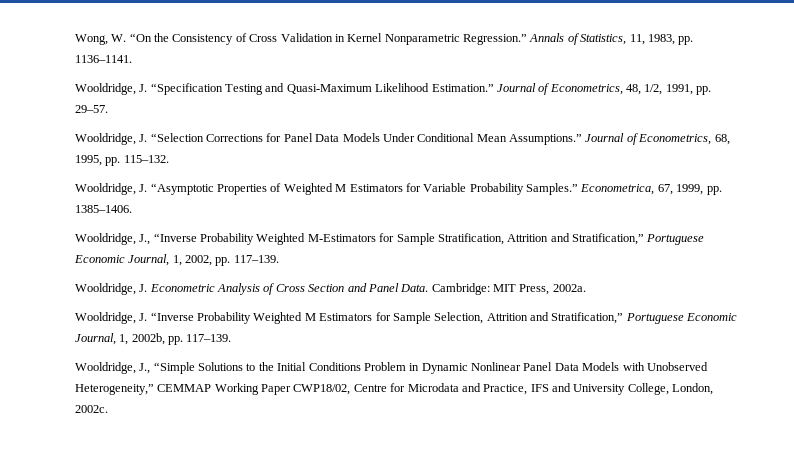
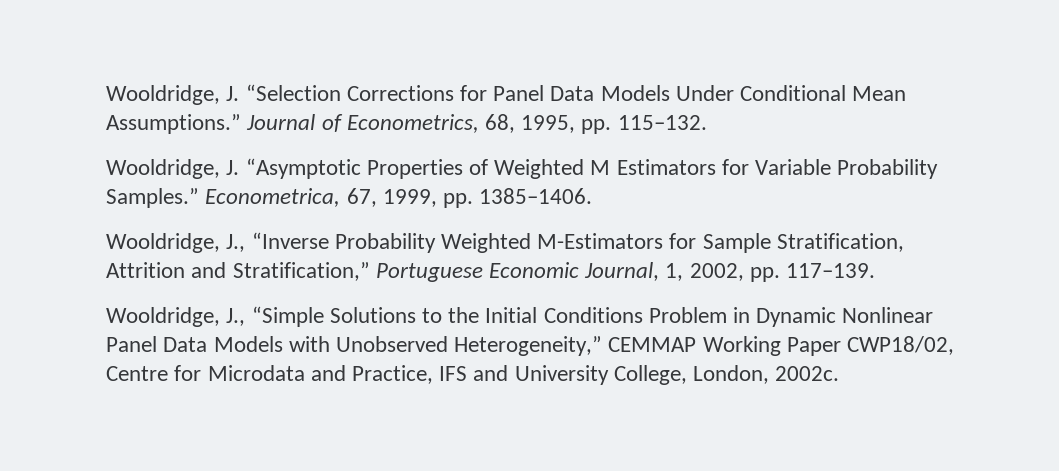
- Wong, W. “On the Consistency of Cross Validation in Kernel Nonparametric Regression.” Annals of Statistics, 11, 1983, pp. 1136–1141.
- Wooldridge, J. “Specification Testing and Quasi-Maximum Likelihood Estimation.” Journal of Econometrics, 48, 1/2, 1991, pp. 29–57.
- Wooldridge, J. Econometric Analysis of Cross Section and Panel Data. Cambridge: MIT Press, 2002a.
- Wooldridge, J. “Inverse Probability Weighted M Estimators for Sample Selection, Attrition and Stratification,” Portuguese Economic Journal, 1, 2002b, pp. 117–139.

